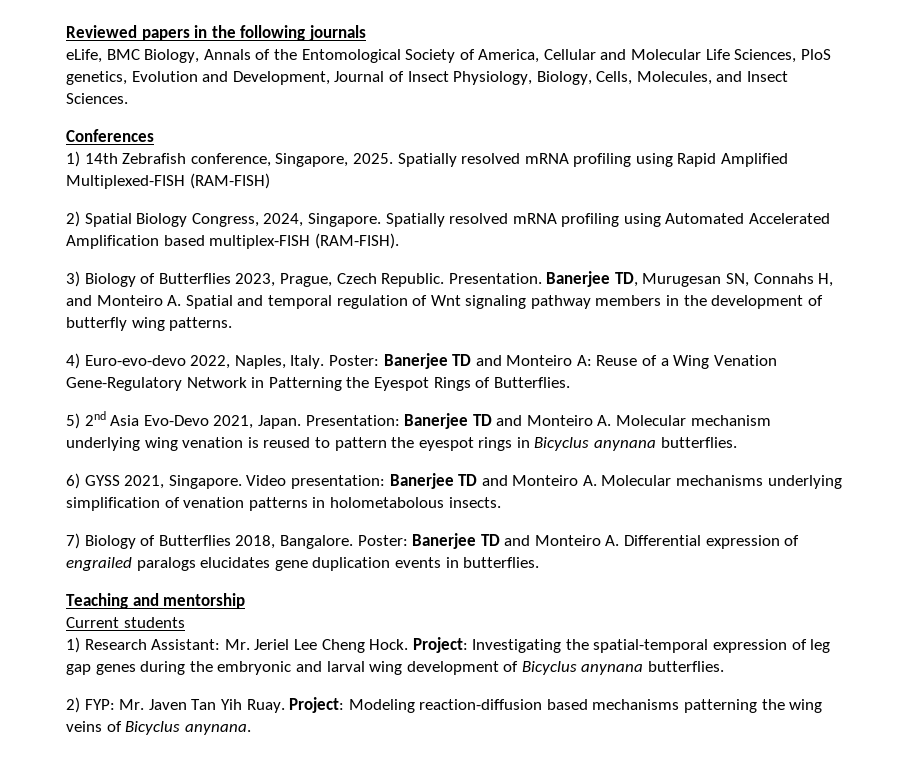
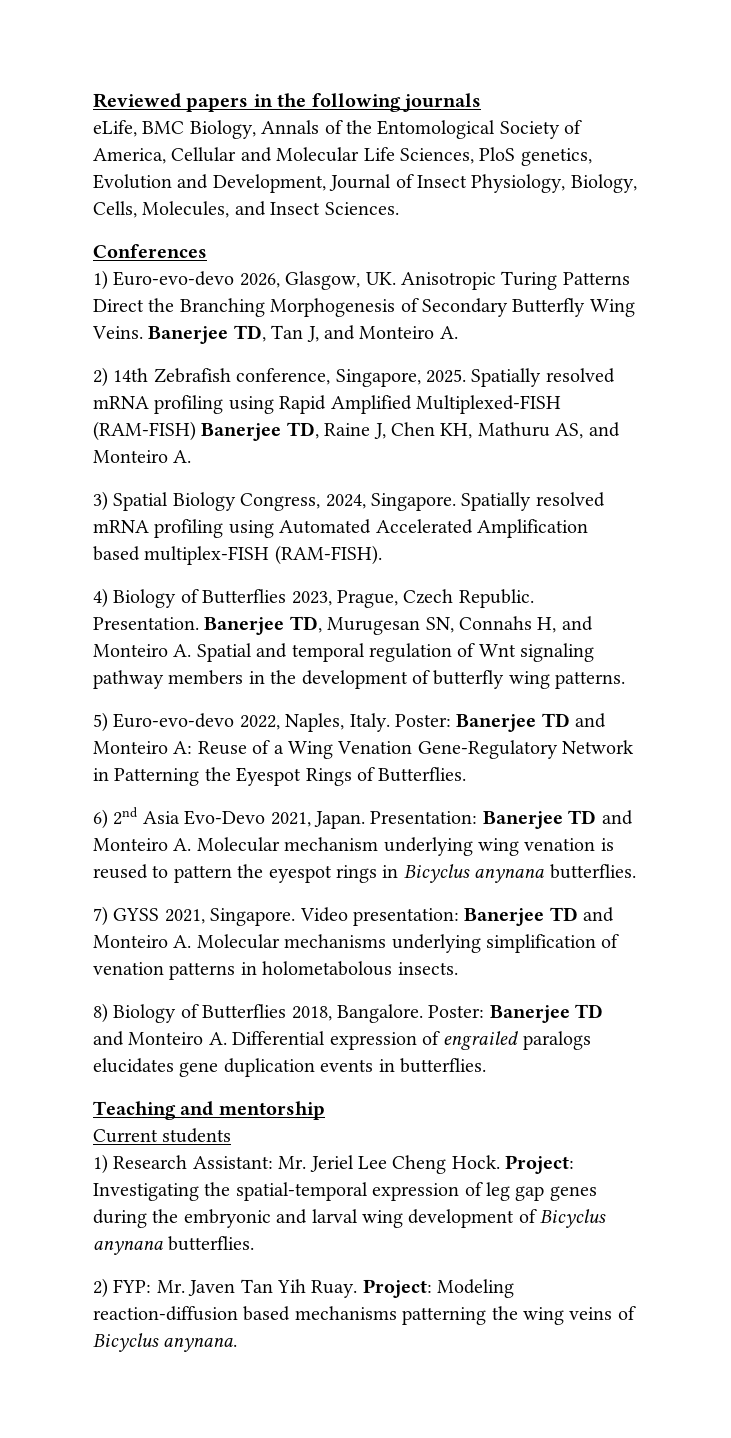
- 1) 14th Zebrafish conference, Singapore, 2025.
+ 1) Euro-evo-devo 2026, Glasgow, UK. Anisotropic Turing Patterns Direct the Branching Morphogenesis of Secondary Butterfly Wing Veins. Banerjee TD, Tan J, and Monteiro A.
+ 2) 14th Zebrafish conference, Singapore, 2025.
- Spatially resolved mRNA profiling using Rapid Amplified Multiplexed-FISH (RAM-FISH)
- 2) Spatial Biology Congress, 2024, Singapore.
+ Spatially resolved mRNA profiling using Rapid Amplified Multiplexed-FISH (RAM-FISH) Banerjee TD, Raine J, Chen KH, Mathuru AS, and Monteiro A.
+ 3) Spatial Biology Congress, 2024, Singapore.
- 3) Biology of Butterflies 2023, Prague, Czech Republic.
+ 4) Biology of Butterflies 2023, Prague, Czech Republic.
- 4) Euro-evo-devo 2022, Naples, Italy.
+ 5) Euro-evo-devo 2022, Naples, Italy.
- 5) 2nd Asia Evo-Devo 2021, Japan.
+ 6) 2nd Asia Evo-Devo 2021, Japan.
- 6) GYSS 2021, Singapore.
+ 7) GYSS 2021, Singapore.
- 7) Biology of Butterflies 2018, Bangalore.
+ 8) Biology of Butterflies 2018, Bangalore.

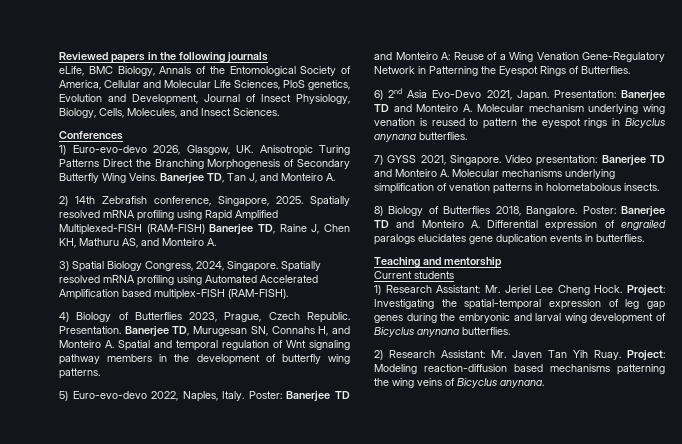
- 2) FYP: Mr. Javen Tan Yih Ruay.
+ 2) Research Assistant: Mr. Javen Tan Yih Ruay.

